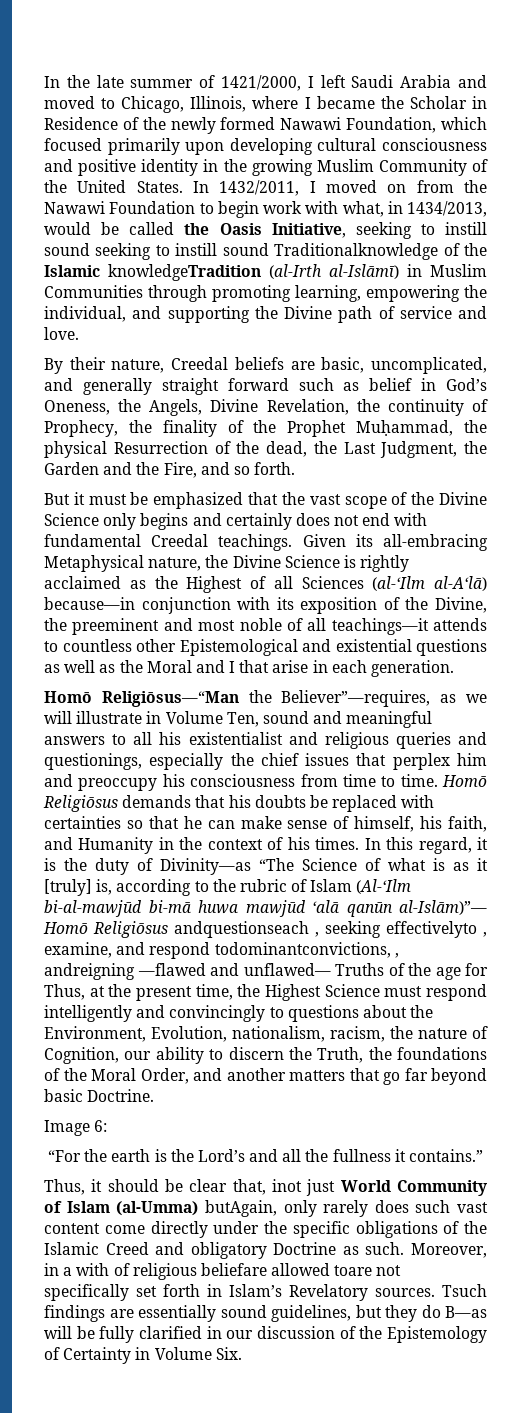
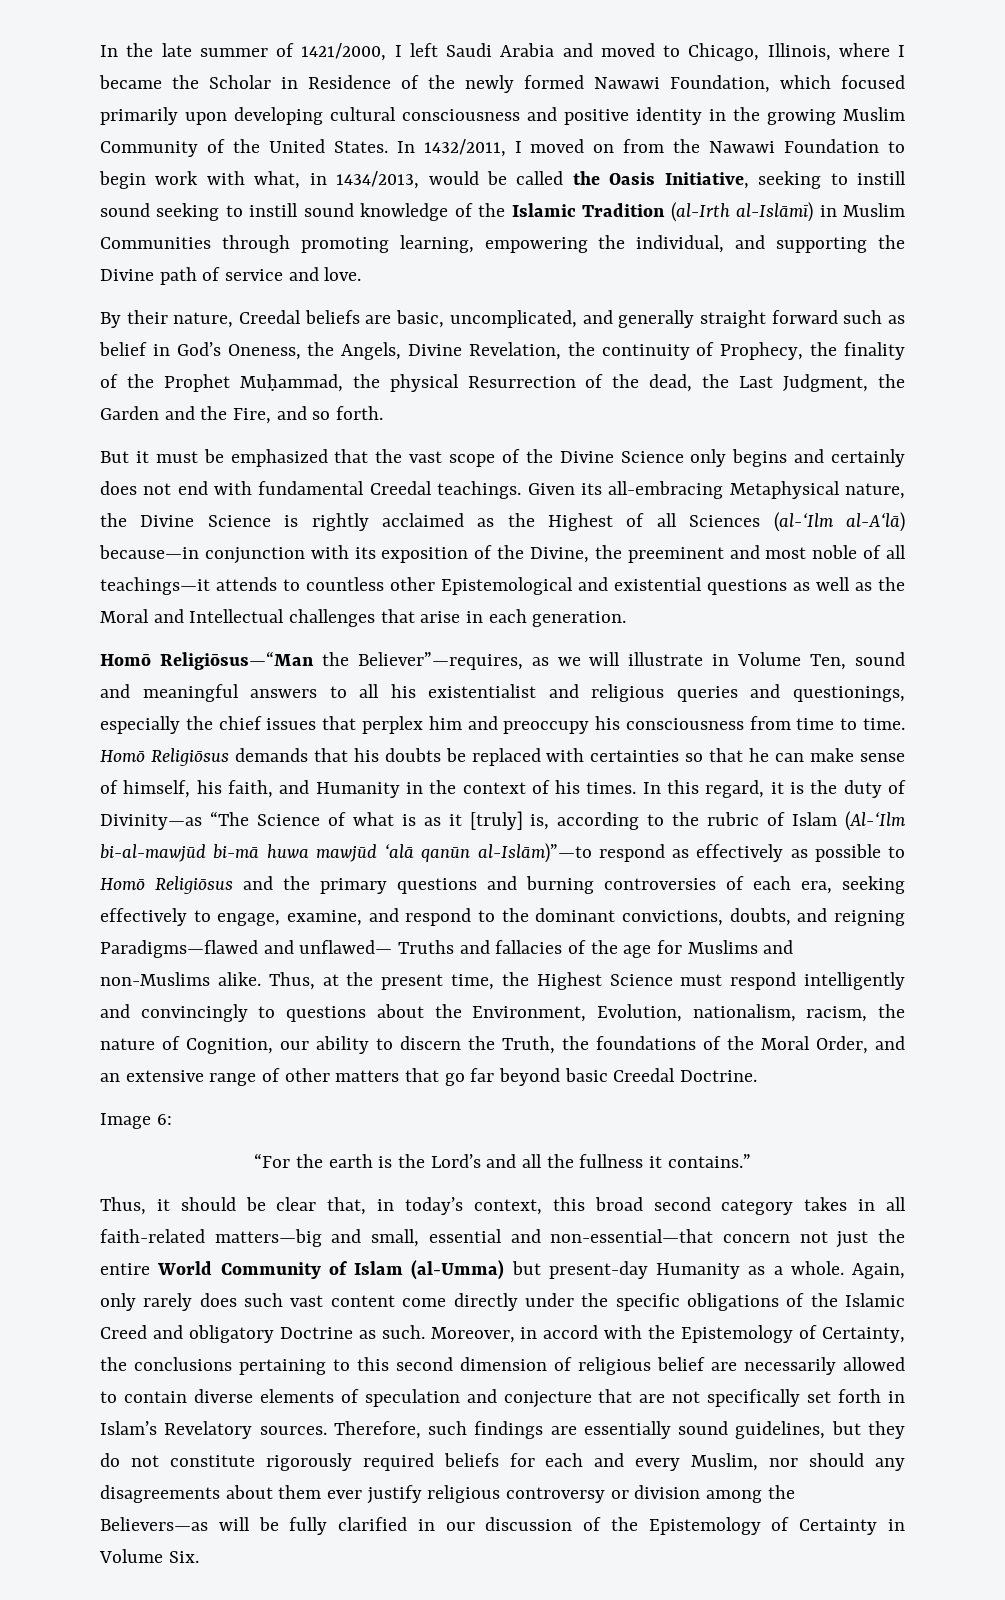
- In 1432/2011, I moved on from the Nawawi Foundation to begin work with what, in 1434/2013, would be called the Oasis Initiative, seeking to instill sound seeking to instill sound Traditionalknowledge of the Islamic knowledgeTradition (al-Irth al-Islāmī) in Muslim Communities through promoting learning, empowering the individual, and supporting the Divine path of service and love.
+ In 1432/2011, I moved on from the Nawawi Foundation to begin work with what, in 1434/2013, would be called the Oasis Initiative, seeking to instill sound seeking to instill sound knowledge of the Islamic Tradition (al-Irth al-Islāmī) in Muslim Communities through promoting learning, empowering the individual, and supporting the Divine path of service and love.
- Given its all-embracing Metaphysical nature, the Divine Science is rightly acclaimed as the Highest of all Sciences (al-‘Ilm al-A‘lā) because—in conjunction with its exposition of the Divine, the preeminent and most noble of all teachings—it attends to countless other Epistemological and existential questions as well as the Moral and I that arise in each generation.
+ Given its all-embracing Metaphysical nature, the Divine Science is rightly acclaimed as the Highest of all Sciences (al-‘Ilm al-A‘lā) because—in conjunction with its exposition of the Divine, the preeminent and most noble of all teachings—it attends to countless other Epistemological and existential questions as well as the Moral and Intellectual challenges that arise in each generation.
- In this regard, it is the duty of Divinity—as “The Science of what is as it [truly] is, according to the rubric of Islam (Al-‘Ilm bi-al-mawjūd bi-mā huwa mawjūd ‘alā qanūn al-Islām)”— Homō Religiōsus andquestionseach , seeking effectivelyto , examine, and respond todominantconvictions, , andreigning —flawed and unflawed— Truths of the age for Thus, at the present time, the Highest Science must respond intelligently and convincingly to questions about the Environment, Evolution, nationalism, racism, the nature of Cognition, our ability to discern the Truth, the foundations of the Moral Order, and another matters that go far beyond basic Doctrine.
+ In this regard, it is the duty of Divinity—as “The Science of what is as it [truly] is, according to the rubric of Islam (Al-‘Ilm bi-al-mawjūd bi-mā huwa mawjūd ‘alā qanūn al-Islām)”—to respond as effectively as possible to Homō Religiōsus and the primary questions and burning controversies of each era, seeking effectively to engage, examine, and respond to the dominant convictions, doubts, and reigning Paradigms—flawed and unflawed— Truths and fallacies of the age for Muslims and non-Muslims alike. Thus, at the present time, the Highest Science must respond intelligently and convincingly to questions about the Environment, Evolution, nationalism, racism, the nature of Cognition, our ability to discern the Truth, the foundations of the Moral Order, and an extensive range of other matters that go far beyond basic Creedal Doctrine.
- Thus, it should be clear that, inot just World Community of Islam (al-Umma) butAgain, only rarely does such vast content come directly under the specific obligations of the Islamic Creed and obligatory Doctrine as such.
+ Thus, it should be clear that, in today’s context, this broad second category takes in all faith-related matters—big and small, essential and non-essential—that concern not just the entire World Community of Islam (al-Umma) but present-day Humanity as a whole. Again, only rarely does such vast content come directly under the specific obligations of the Islamic Creed and obligatory Doctrine as such.
- Moreover, in a with of religious beliefare allowed toare not specifically set forth in Islam’s Revelatory sources.
+ Moreover, in accord with the Epistemology of Certainty, the conclusions pertaining to this second dimension of religious belief are necessarily allowed to contain diverse elements of speculation and conjecture that are not specifically set forth in Islam’s Revelatory sources.
- Tsuch findings are essentially sound guidelines, but they do B—as will be fully clarified in our discussion of the Epistemology of Certainty in Volume Six.
+ Therefore, such findings are essentially sound guidelines, but they do not constitute rigorously required beliefs for each and every Muslim, nor should any disagreements about them ever justify religious controversy or division among the Believers—as will be fully clarified in our discussion of the Epistemology of Certainty in Volume Six.

